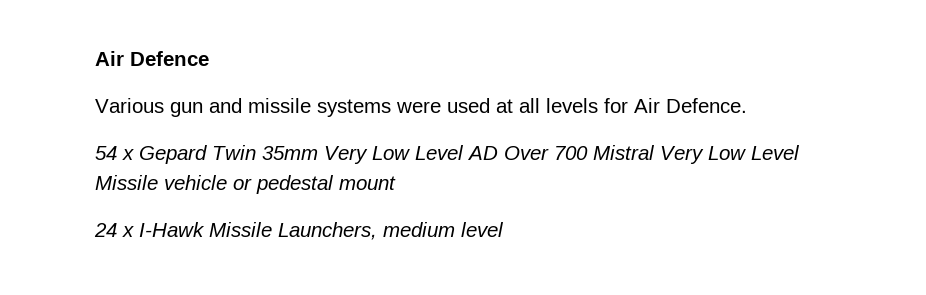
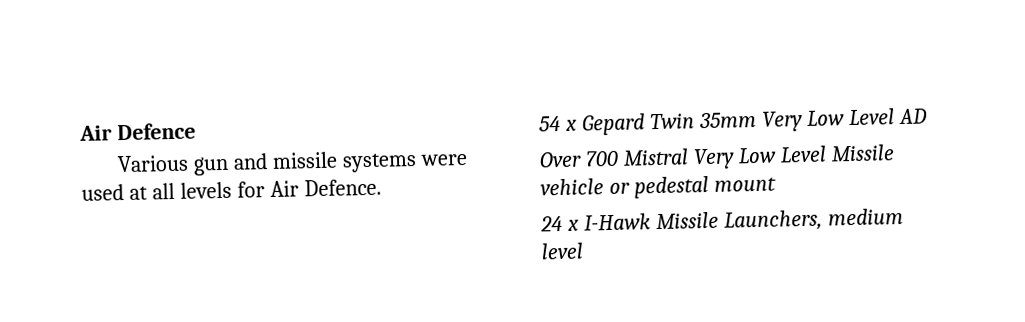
- 54 x Gepard Twin 35mm Very Low Level AD Over 700 Mistral Very Low Level Missile vehicle or pedestal mount
+ 54 x Gepard Twin 35mm Very Low Level AD
+ Over 700 Mistral Very Low Level Missile vehicle or pedestal mount

